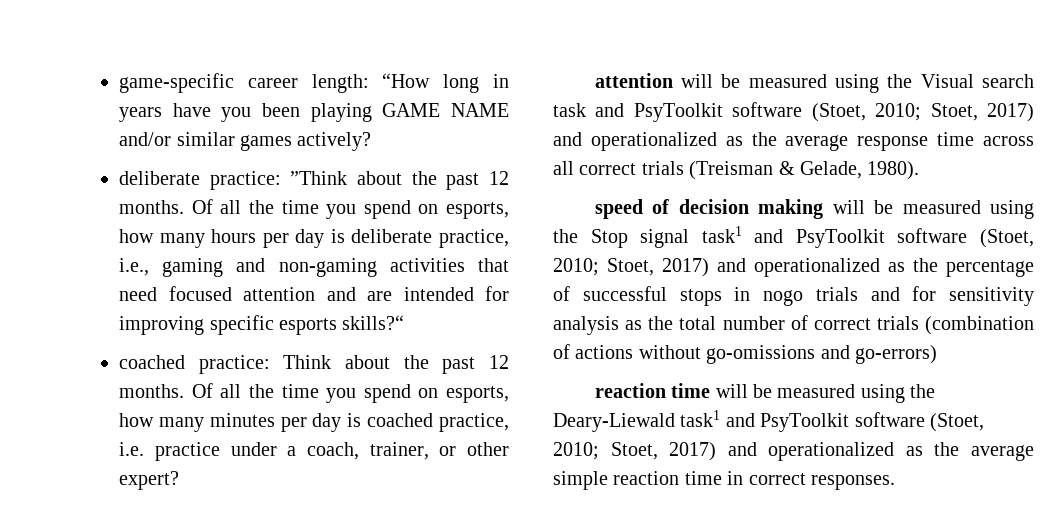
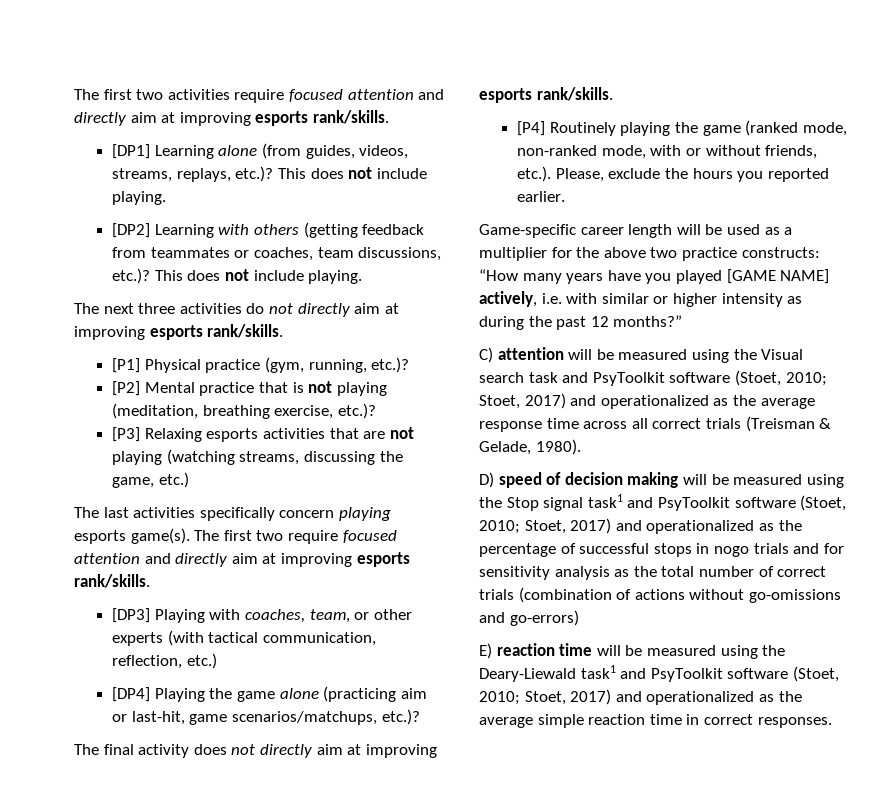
- game-specific career length: “How long in years have you been playing GAME NAME and/or similar games actively?
- deliberate practice: ”Think about the past 12 months. Of all the time you spend on esports, how many hours per day is deliberate practice, i.e., gaming and non-gaming activities that need focused attention and are intended for improving specific esports skills?“
- coached practice: Think about the past 12 months. Of all the time you spend on esports, how many minutes per day is coached practice, i.e. practice under a coach, trainer, or other expert?
- attention will be measured using the Visual search task and PsyToolkit software (Stoet, 2010; Stoet, 2017) and operationalized as the average response time across all correct trials (Treisman & Gelade, 1980).
+ The first two activities require focused attention and directly aim at improving esports rank/skills.
+ [DP1] Learning alone (from guides, videos, streams, replays, etc.)? This does not include playing.
+ [DP2] Learning with others (getting feedback from teammates or coaches, team discussions, etc.)? This does not include playing.
+ The next three activities do not directly aim at improving esports rank/skills.
+ [P1] Physical practice (gym, running, etc.)?
+ [P2] Mental practice that is not playing (meditation, breathing exercise, etc.)?
+ [P3] Relaxing esports activities that are not playing (watching streams, discussing the game, etc.)
+ The last activities specifically concern playing esports game(s). The first two require focused attention and directly aim at improving esports rank/skills.
+ [DP3] Playing with coaches, team, or other experts (with tactical communication, reflection, etc.)
+ [DP4] Playing the game alone (practicing aim or last-hit, game scenarios/matchups, etc.)?
+ The final activity does not directly aim at improving esports rank/skills.
+ [P4] Routinely playing the game (ranked mode, non-ranked mode, with or without friends, etc.). Please, exclude the hours you reported earlier.
+ Game-specific career length will be used as a multiplier for the above two practice constructs: “How many years have you played [GAME NAME] actively, i.e. with similar or higher intensity as during the past 12 months?”
+ C) attention will be measured using the Visual search task and PsyToolkit software (Stoet, 2010; Stoet, 2017) and operationalized as the average response time across all correct trials (Treisman & Gelade, 1980).
- speed of decision making will be measured using the Stop signal task1 and PsyToolkit software (Stoet, 2010; Stoet, 2017) and operationalized as the percentage of successful stops in nogo trials and for sensitivity analysis as the total number of correct trials (combination of actions without go-omissions and go-errors)
+ D) speed of decision making will be measured using the Stop signal task1 and PsyToolkit software (Stoet, 2010; Stoet, 2017) and operationalized as the percentage of successful stops in nogo trials and for sensitivity analysis as the total number of correct trials (combination of actions without go-omissions and go-errors)
- reaction time will be measured using the Deary-Liewald task1 and PsyToolkit software (Stoet, 2010; Stoet, 2017) and operationalized as the average simple reaction time in correct responses.
+ E) reaction time will be measured using the Deary-Liewald task1 and PsyToolkit software (Stoet, 2010; Stoet, 2017) and operationalized as the average simple reaction time in correct responses.

